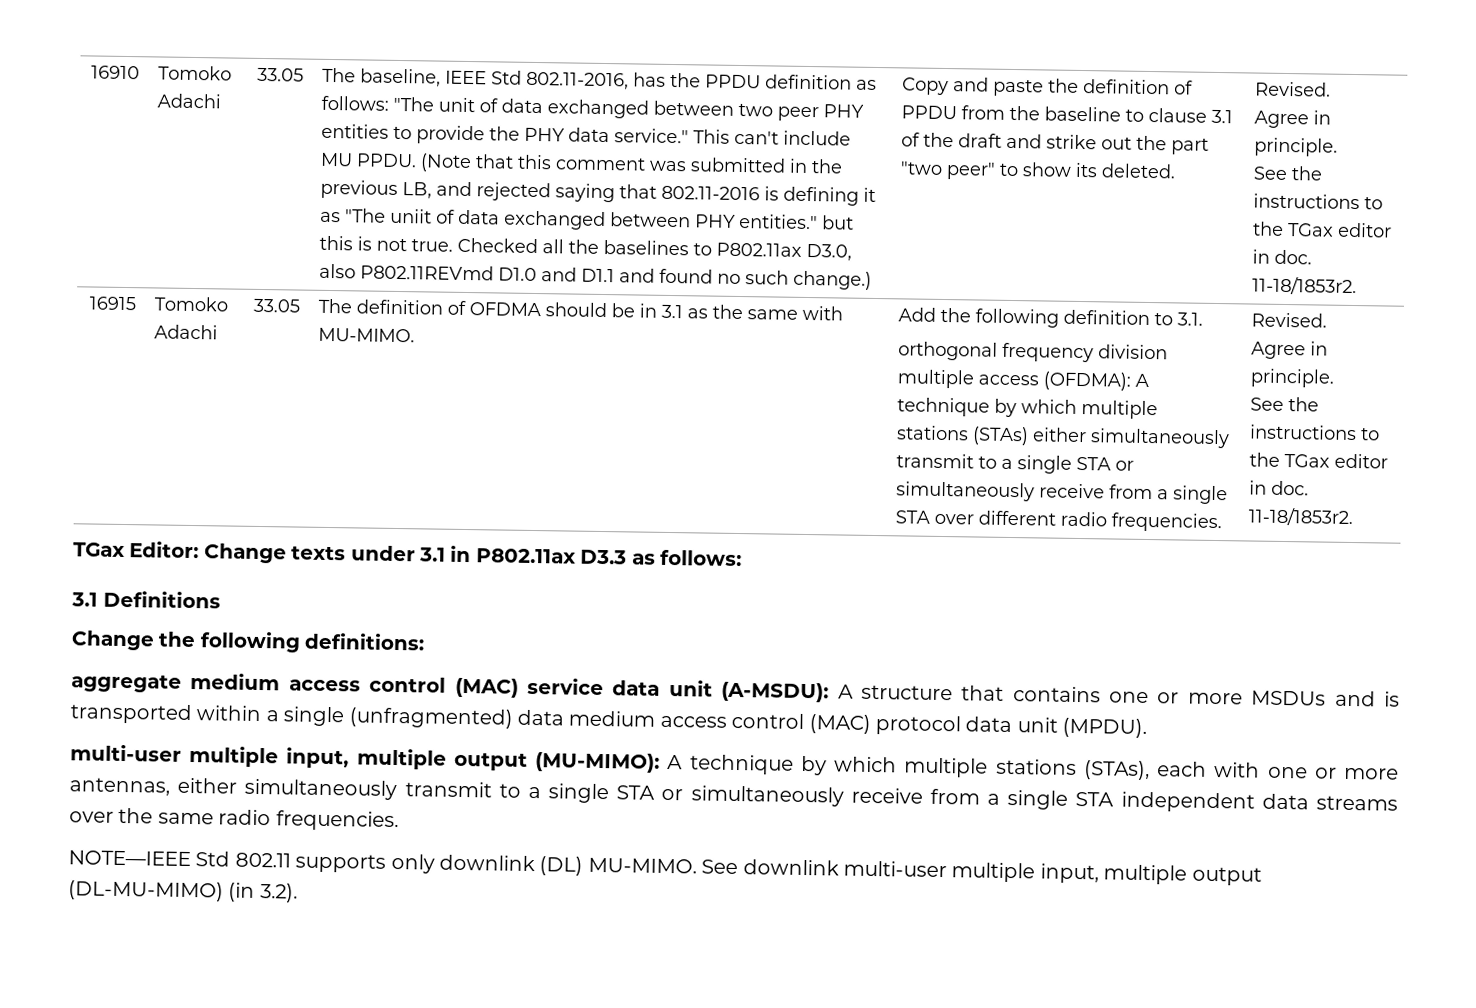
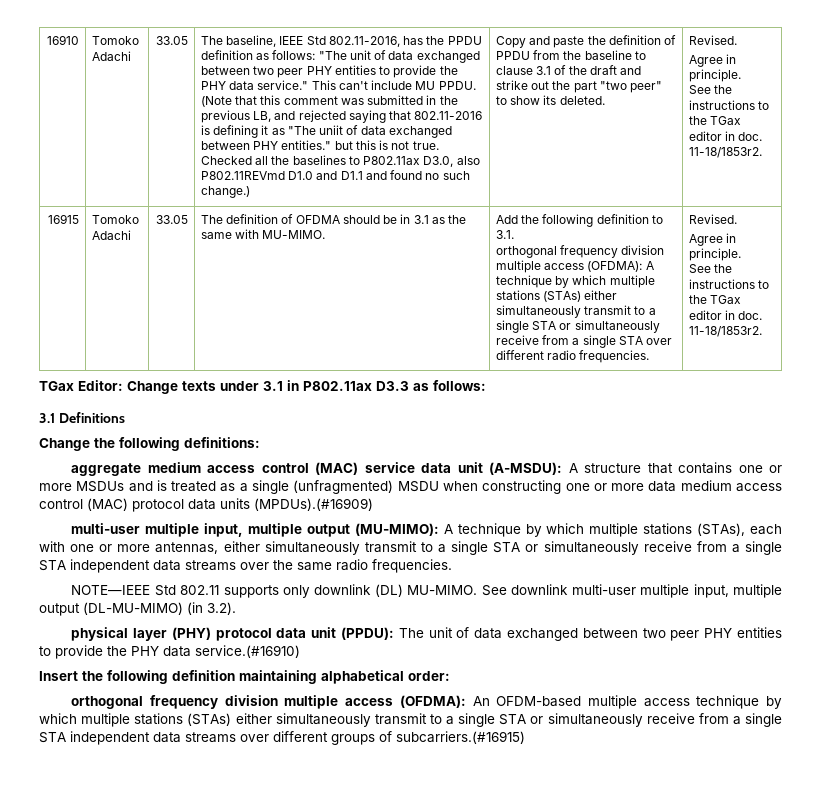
- aggregate medium access control (MAC) service data unit (A-MSDU): A structure that contains one or more MSDUs and is transported within a single (unfragmented) data medium access control (MAC) protocol data unit (MPDU).
+ aggregate medium access control (MAC) service data unit (A-MSDU): A structure that contains one or more MSDUs and is treated as a single (unfragmented) MSDU when constructing one or more data medium access control (MAC) protocol data units (MPDUs).(#16909)
+ physical layer (PHY) protocol data unit (PPDU): The unit of data exchanged between two peer PHY entities to provide the PHY data service.(#16910)
+ Insert the following definition maintaining alphabetical order:
+ orthogonal frequency division multiple access (OFDMA): An OFDM-based multiple access technique by which multiple stations (STAs) either simultaneously transmit to a single STA or simultaneously receive from a single STA independent data streams over different groups of subcarriers.(#16915)

